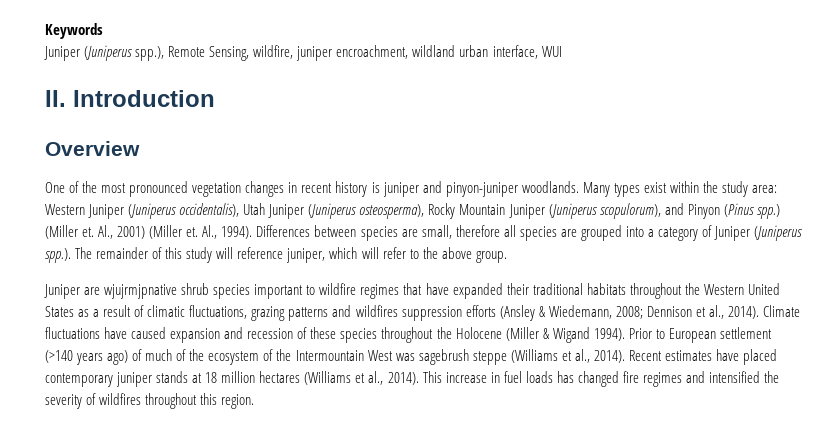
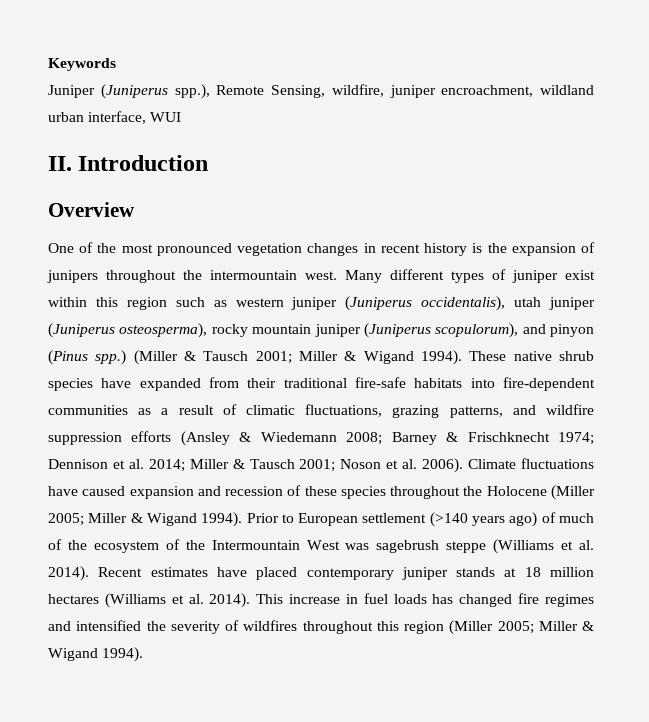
- One of the most pronounced vegetation changes in recent history is juniper and pinyon-juniper woodlands. Many types exist within the study area: Western Juniper (Juniperus occidentalis), Utah Juniper (Juniperus osteosperma), Rocky Mountain Juniper (Juniperus scopulorum), and Pinyon (Pinus spp.)
+ One of the most pronounced vegetation changes in recent history is the expansion of junipers throughout the intermountain west. Many different types of juniper exist within this region such as western juniper (Juniperus occidentalis), utah juniper (Juniperus osteosperma), rocky mountain juniper (Juniperus scopulorum), and pinyon (Pinus spp.)
- (Miller et. Al., 2001) (Miller et. Al., 1994). Differences between species are small, therefore all species are grouped into a category of Juniper (Juniperus spp.). The remainder of this study will reference juniper, which will refer to the above group.
- Juniper are wjujrmjpnative shrub species important to wildfire regimes that have expanded their traditional habitats throughout the Western United States as a result of climatic fluctuations, grazing patterns and wildfires suppression efforts (Ansley & Wiedemann, 2008; Dennison et al., 2014).
+ (Miller & Tausch 2001; Miller & Wigand 1994). These native shrub species have expanded from their traditional fire-safe habitats into fire-dependent communities as a result of climatic fluctuations, grazing patterns, and wildfire suppression efforts (Ansley & Wiedemann 2008; Barney & Frischknecht 1974; Dennison et al. 2014; Miller & Tausch 2001; Noson et al. 2006).
- Climate fluctuations have caused expansion and recession of these species throughout the Holocene (Miller & Wigand 1994).
+ Climate fluctuations have caused expansion and recession of these species throughout the Holocene (Miller 2005; Miller & Wigand 1994).
- Prior to European settlement (>140 years ago) of much of the ecosystem of the Intermountain West was sagebrush steppe (Williams et al., 2014).
+ Prior to European settlement (>140 years ago) of much of the ecosystem of the Intermountain West was sagebrush steppe (Williams et al. 2014).
- Recent estimates have placed contemporary juniper stands at 18 million hectares (Williams et al., 2014).
+ Recent estimates have placed contemporary juniper stands at 18 million hectares (Williams et al. 2014).
- This increase in fuel loads has changed fire regimes and intensified the severity of wildfires throughout this region.
+ This increase in fuel loads has changed fire regimes and intensified the severity of wildfires throughout this region (Miller 2005; Miller & Wigand 1994).

